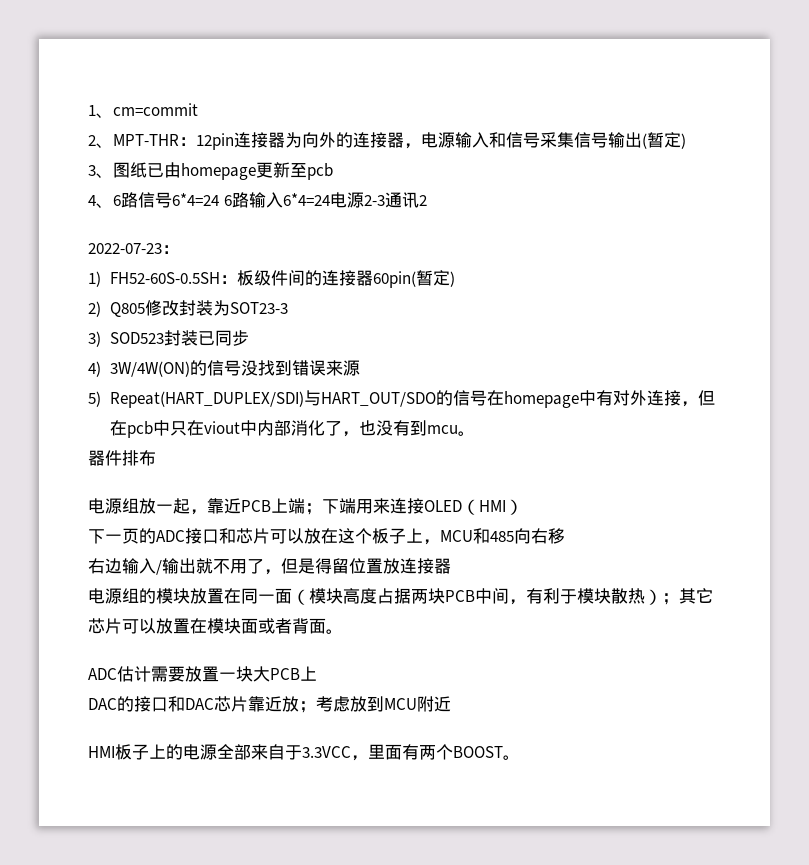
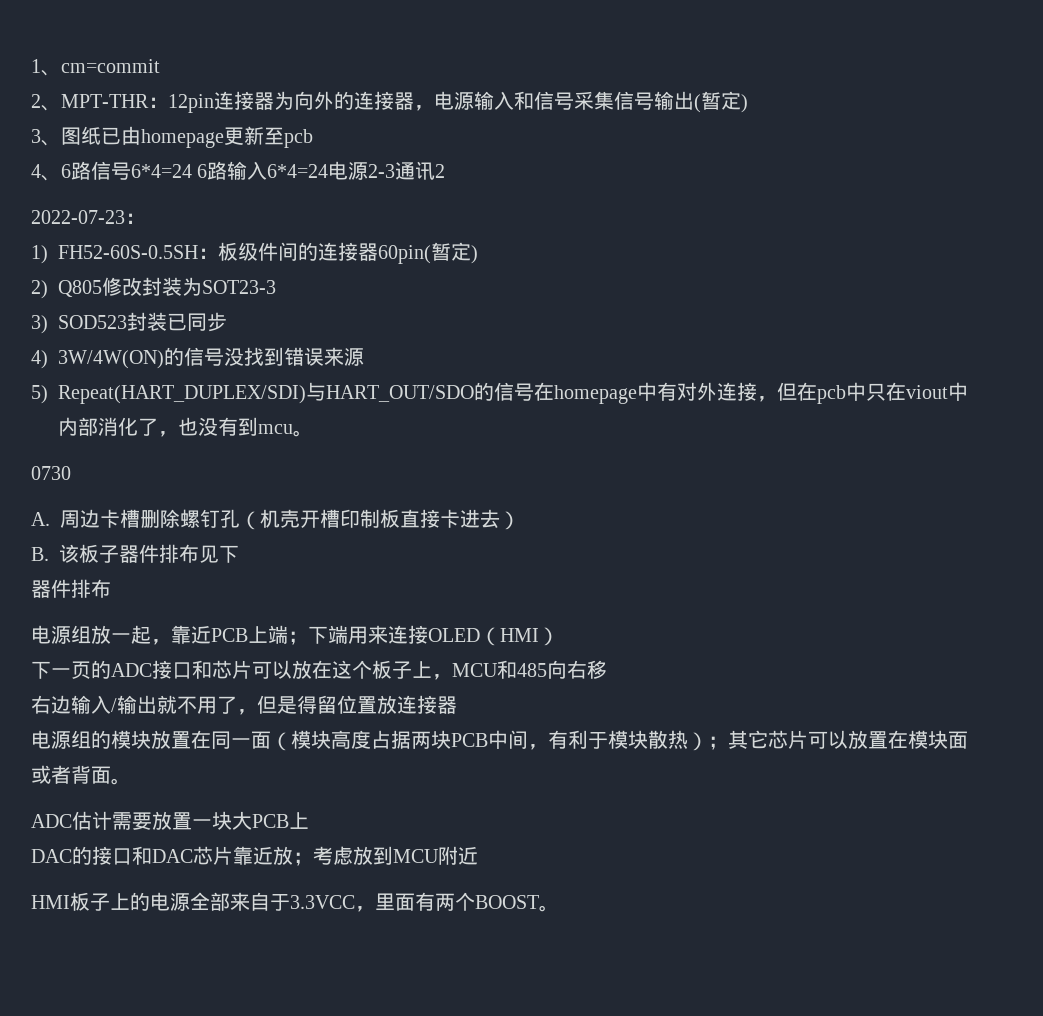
+ 0730
+ A.周边卡槽删除螺钉孔（机壳开槽印制板直接卡进去）
+ B.该板子器件排布见下

